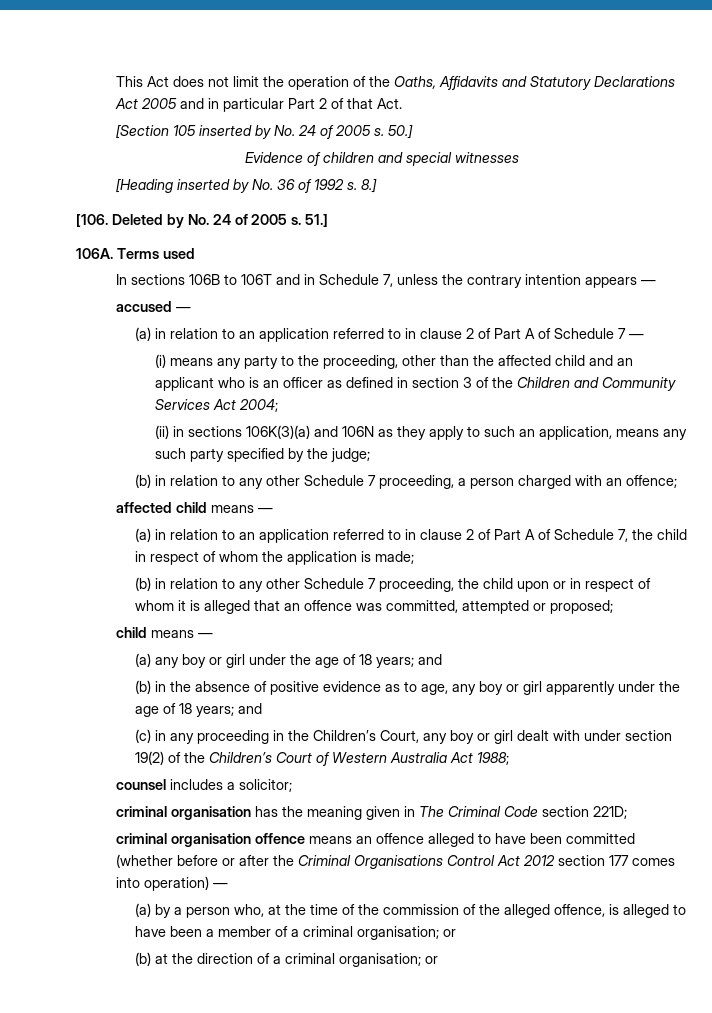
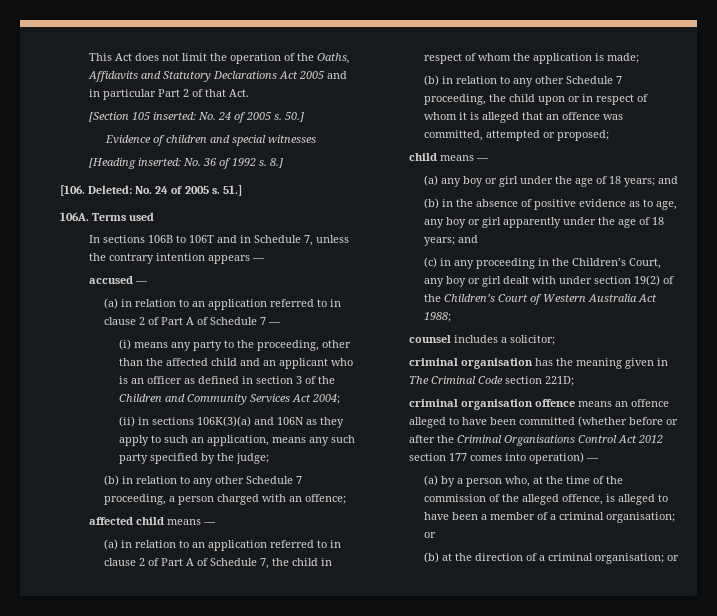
- [Section 105 inserted by No. 24 of 2005 s.
+ [Section 105 inserted: No. 24 of 2005 s.
- [Heading inserted by No. 36 of 1992 s.
+ [Heading inserted: No. 36 of 1992 s.
- [106. Deleted by No. 24 of 2005 s.
+ [106. Deleted: No. 24 of 2005 s.

